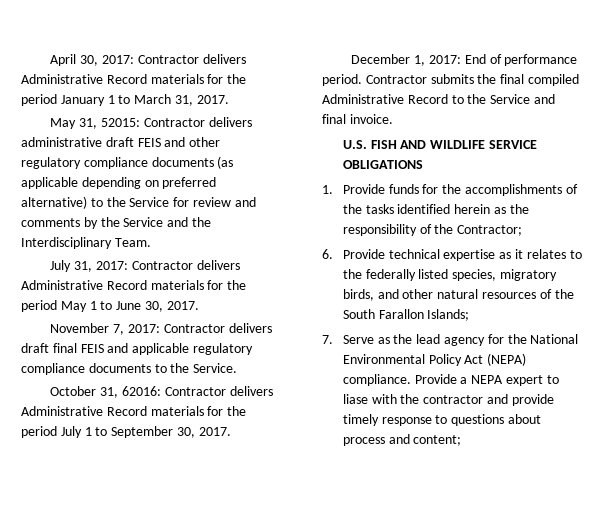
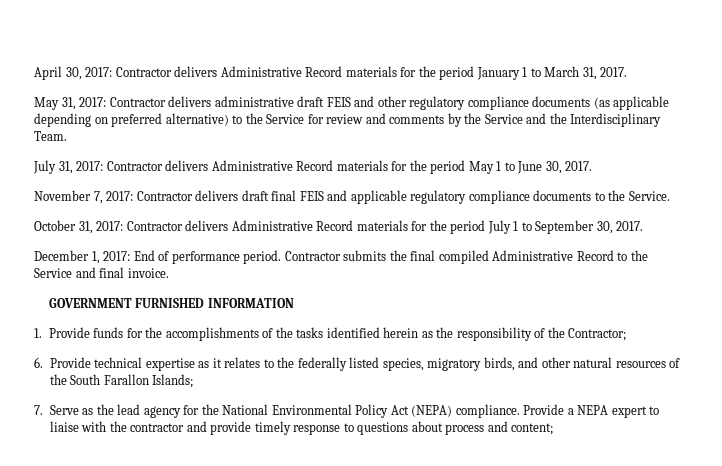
- May 31, 52015: Contractor delivers administrative draft FEIS and other regulatory compliance documents (as applicable depending on preferred alternative) to the Service for review and comments by the Service and the Interdisciplinary Team.
+ May 31, 2017: Contractor delivers administrative draft FEIS and other regulatory compliance documents (as applicable depending on preferred alternative) to the Service for review and comments by the Service and the Interdisciplinary Team.
- October 31, 62016: Contractor delivers Administrative Record materials for the period July 1 to September 30, 2017.
+ October 31, 2017: Contractor delivers Administrative Record materials for the period July 1 to September 30, 2017.
- U.S. FISH AND WILDLIFE SERVICE OBLIGATIONS
+ GOVERNMENT FURNISHED INFORMATION
- Provide a NEPA expert to liase with the contractor and provide timely response to questions about process and content;
+ Provide a NEPA expert to liaise with the contractor and provide timely response to questions about process and content;

